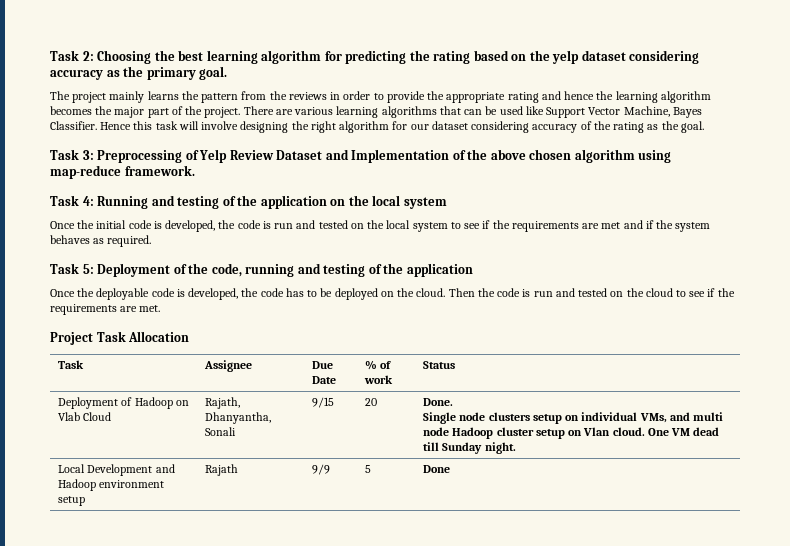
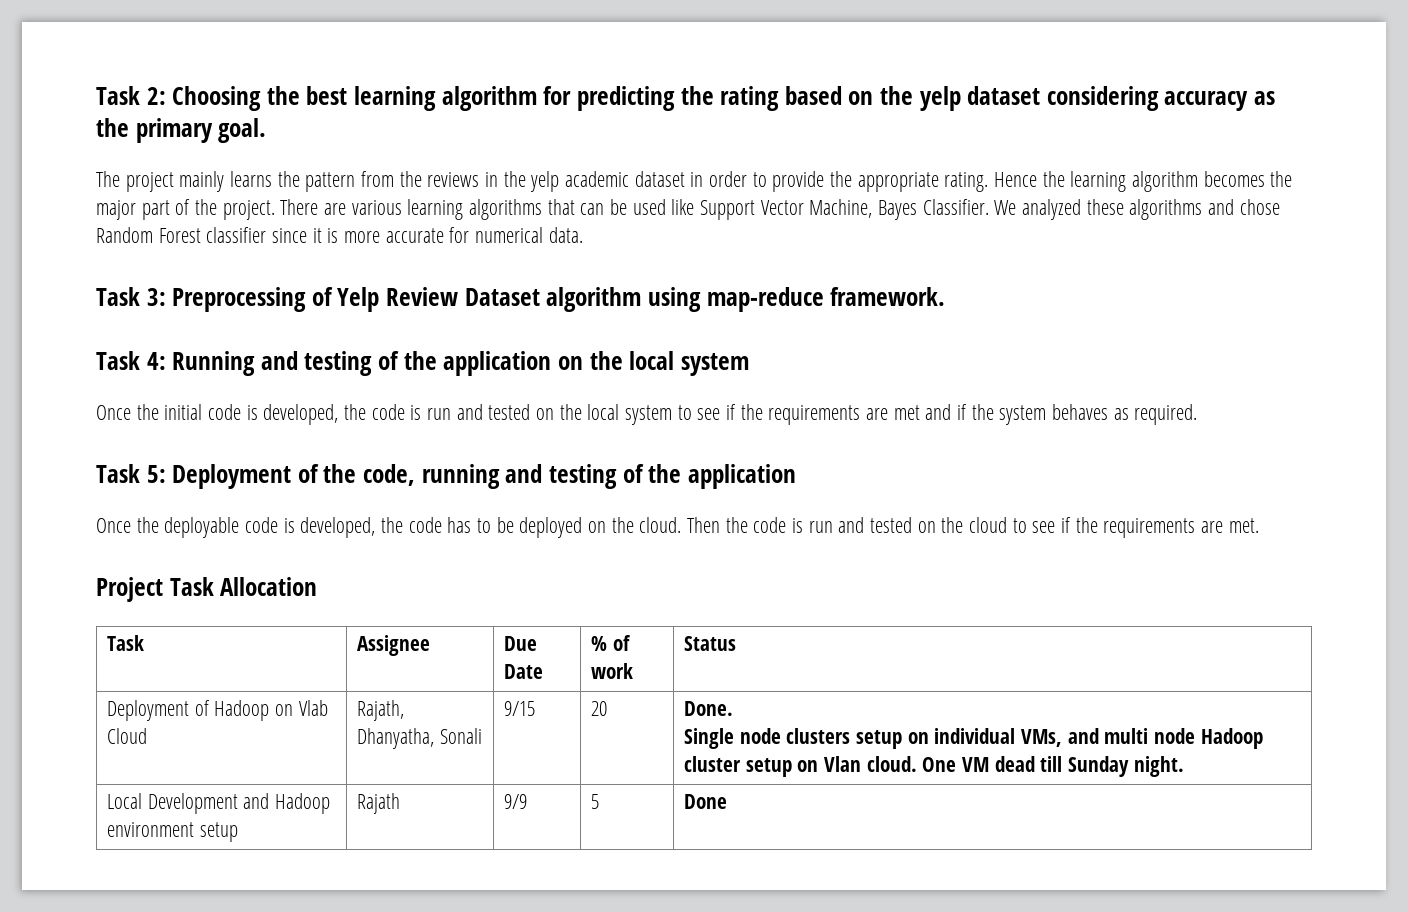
- The project mainly learns the pattern from the reviews in order to provide the appropriate rating and hence the learning algorithm becomes the major part of the project.
+ The project mainly learns the pattern from the reviews in the yelp academic dataset in order to provide the appropriate rating. Hence the learning algorithm becomes the major part of the project.
- Hence this task will involve designing the right algorithm for our dataset considering accuracy of the rating as the goal.
+ We analyzed these algorithms and chose Random Forest classifier since it is more accurate for numerical data.
- Task 3: Preprocessing of Yelp Review Dataset and Implementation of the above chosen algorithm using map-reduce framework.
+ Task 3: Preprocessing of Yelp Review Dataset algorithm using map-reduce framework.
- Deployment of Hadoop on Vlab Cloud | Rajath, Dhanyantha, Sonali | 9/15 | 20 | Done.
+ Deployment of Hadoop on Vlab Cloud | Rajath, Dhanyatha, Sonali | 9/15 | 20 | Done.

